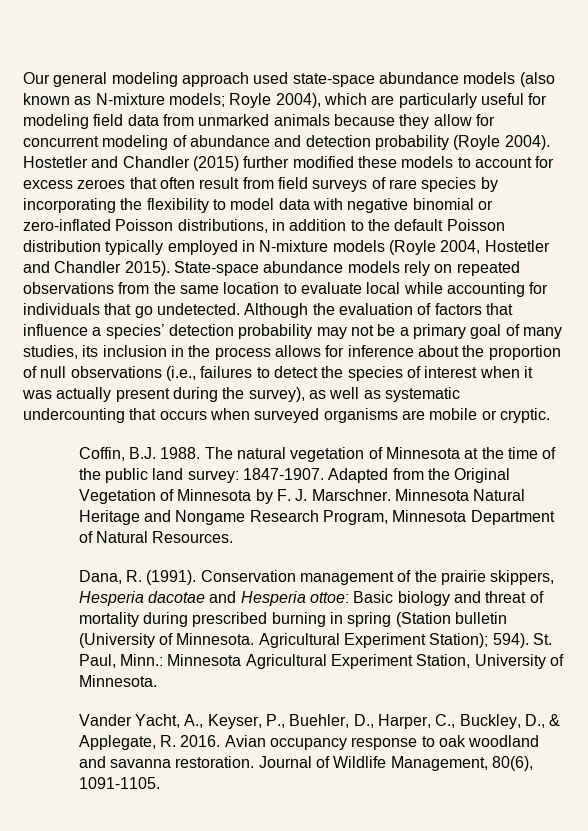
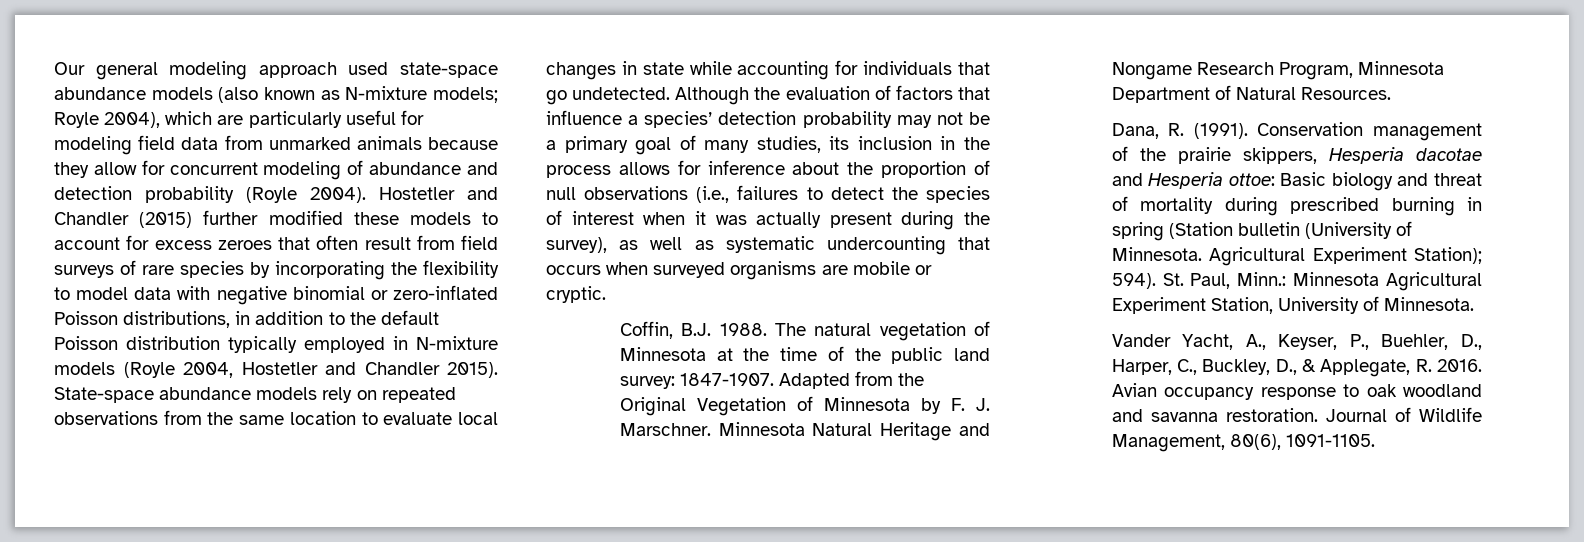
- State-space abundance models rely on repeated observations from the same location to evaluate local while accounting for individuals that go undetected.
+ State-space abundance models rely on repeated observations from the same location to evaluate local changes in state while accounting for individuals that go undetected.

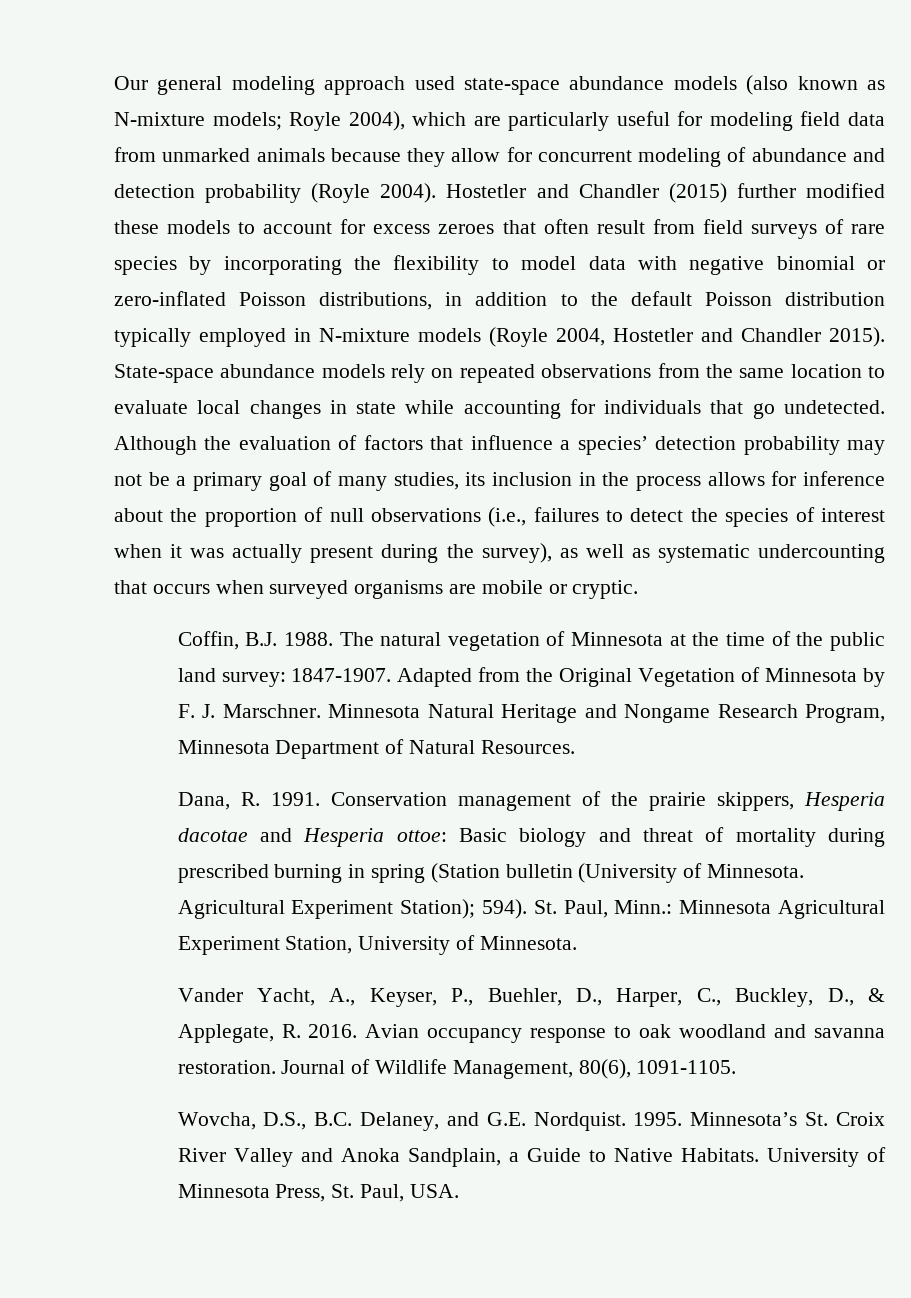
- Dana, R. (1991).
+ Dana, R. 1991.
+ Wovcha, D.S., B.C. Delaney, and G.E. Nordquist. 1995. Minnesota’s St. Croix River Valley and Anoka Sandplain, a Guide to Native Habitats. University of Minnesota Press, St. Paul, USA.

